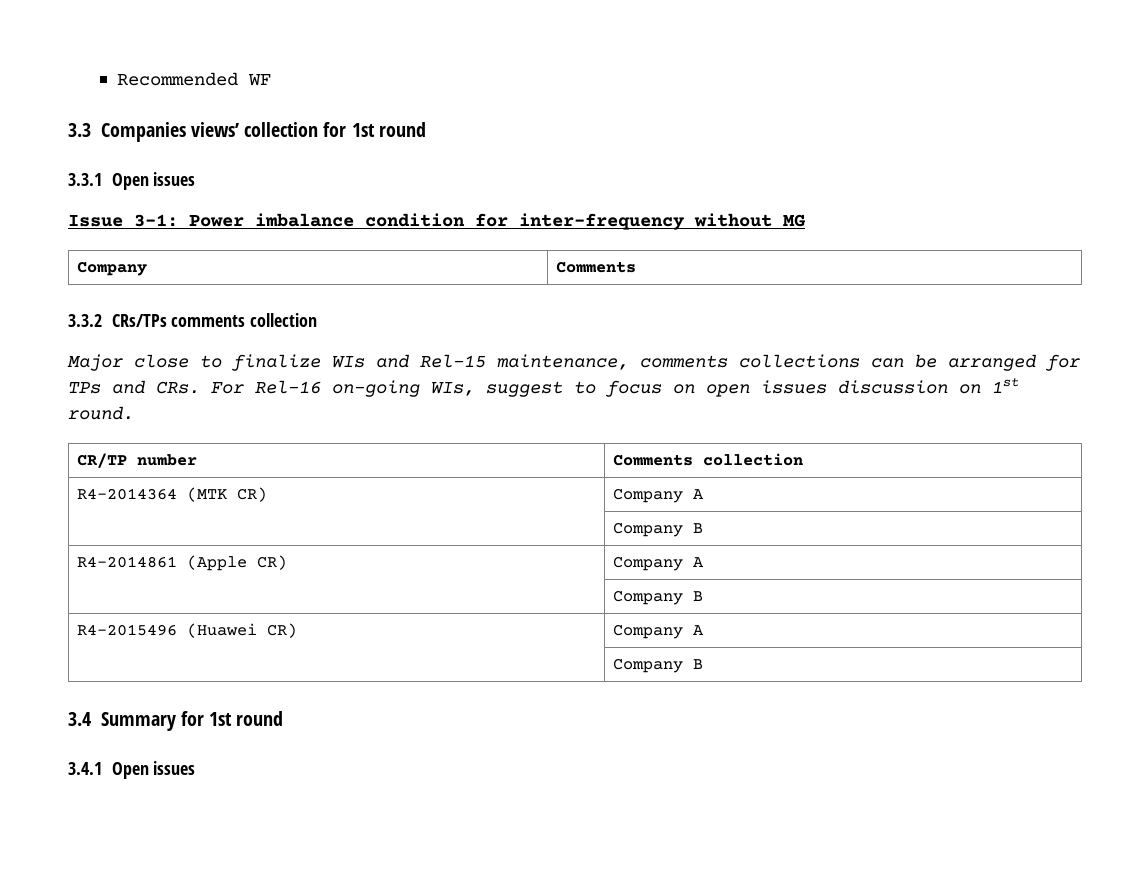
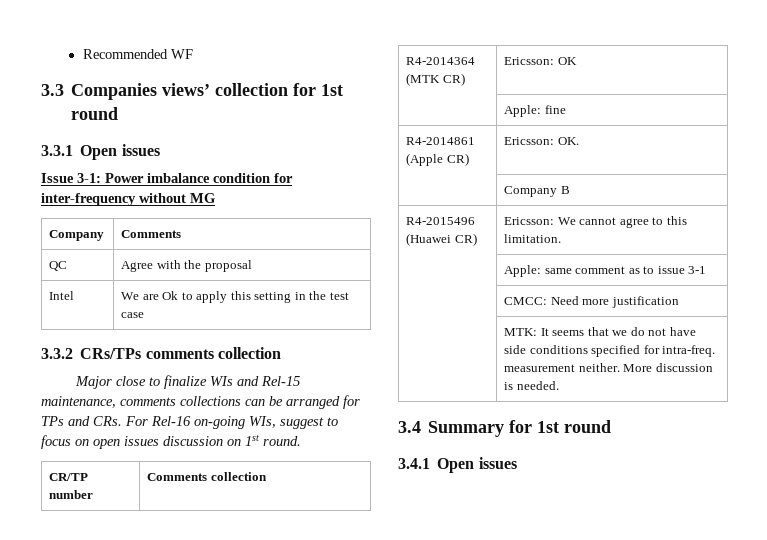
+ QC | Agree with the proposal
+ Intel | We are Ok to apply this setting in the test case
- R4-2014364 (MTK CR) | Company A
- | Company B
+ R4-2014364 (MTK CR) | Ericsson: OK
+ | Apple: fine
- R4-2014861 (Apple CR) | Company A
+ R4-2014861 (Apple CR) | Ericsson: OK.
- R4-2015496 (Huawei CR) | Company A
- | Company B
+ R4-2015496 (Huawei CR) | Ericsson: We cannot agree to this limitation.
+ | Apple: same comment as to issue 3-1
+ | CMCC: Need more justification
+ | MTK: It seems that we do not have side conditions specified for intra-freq. measurement neither. More discussion is needed.

